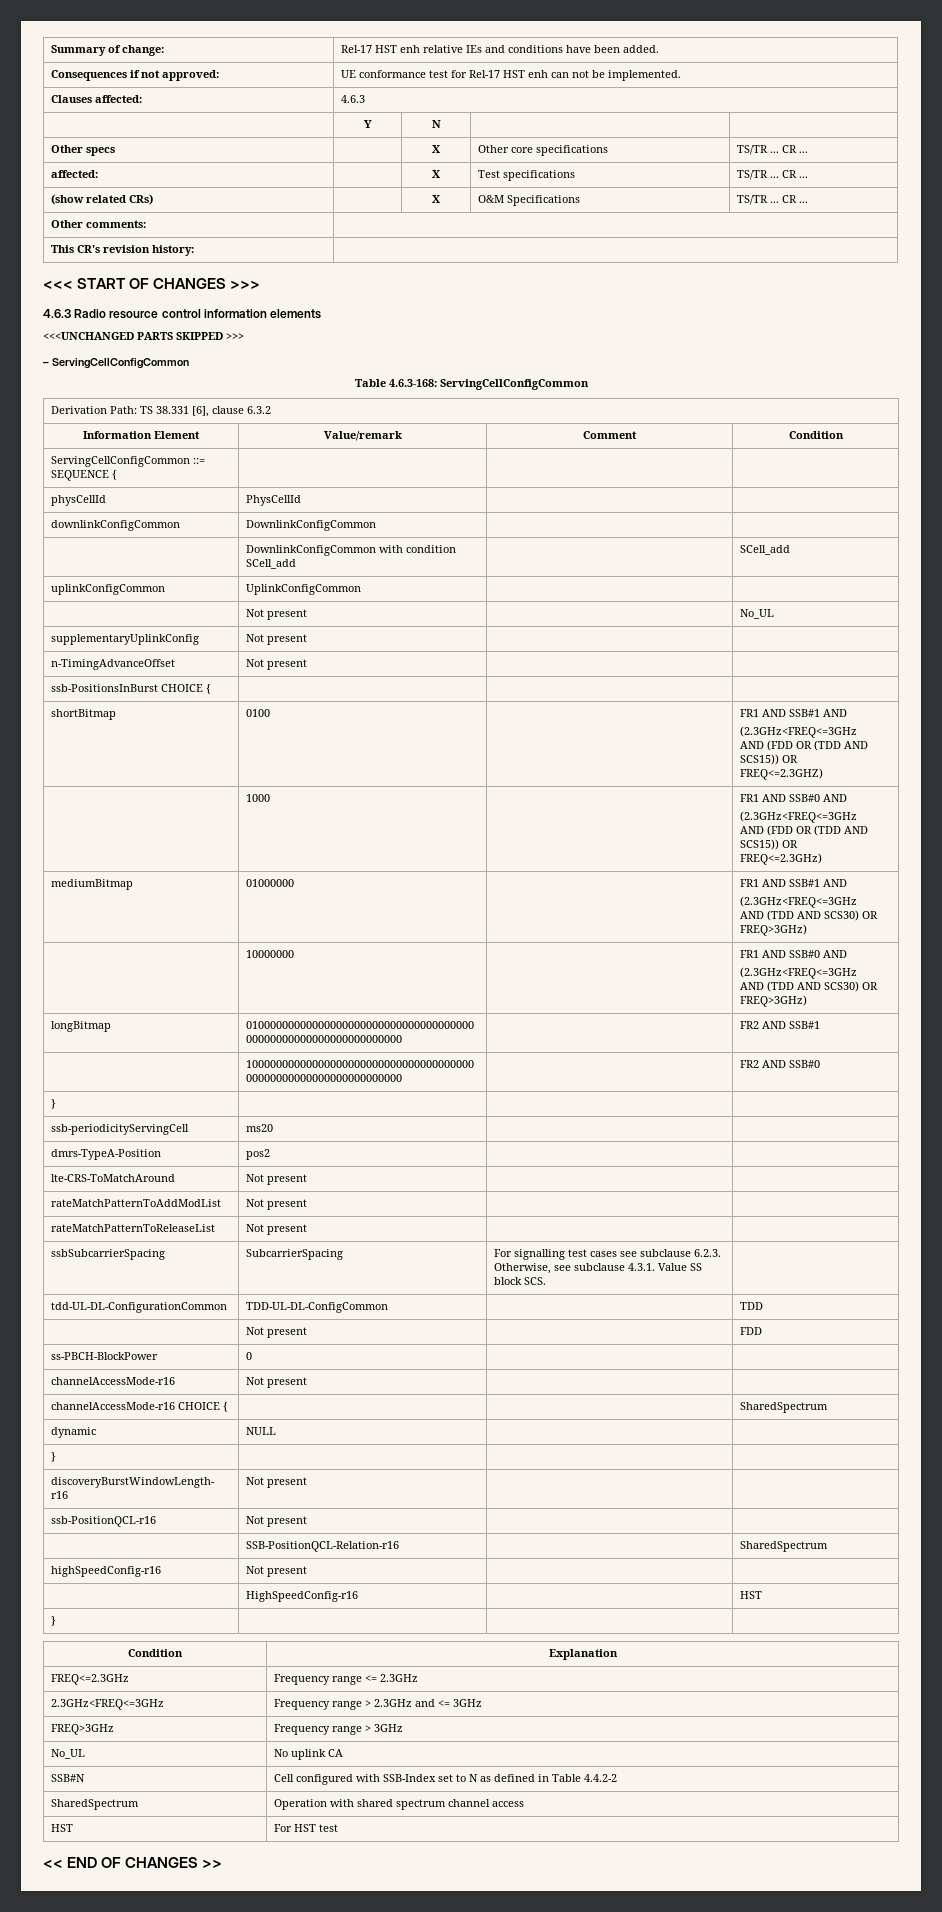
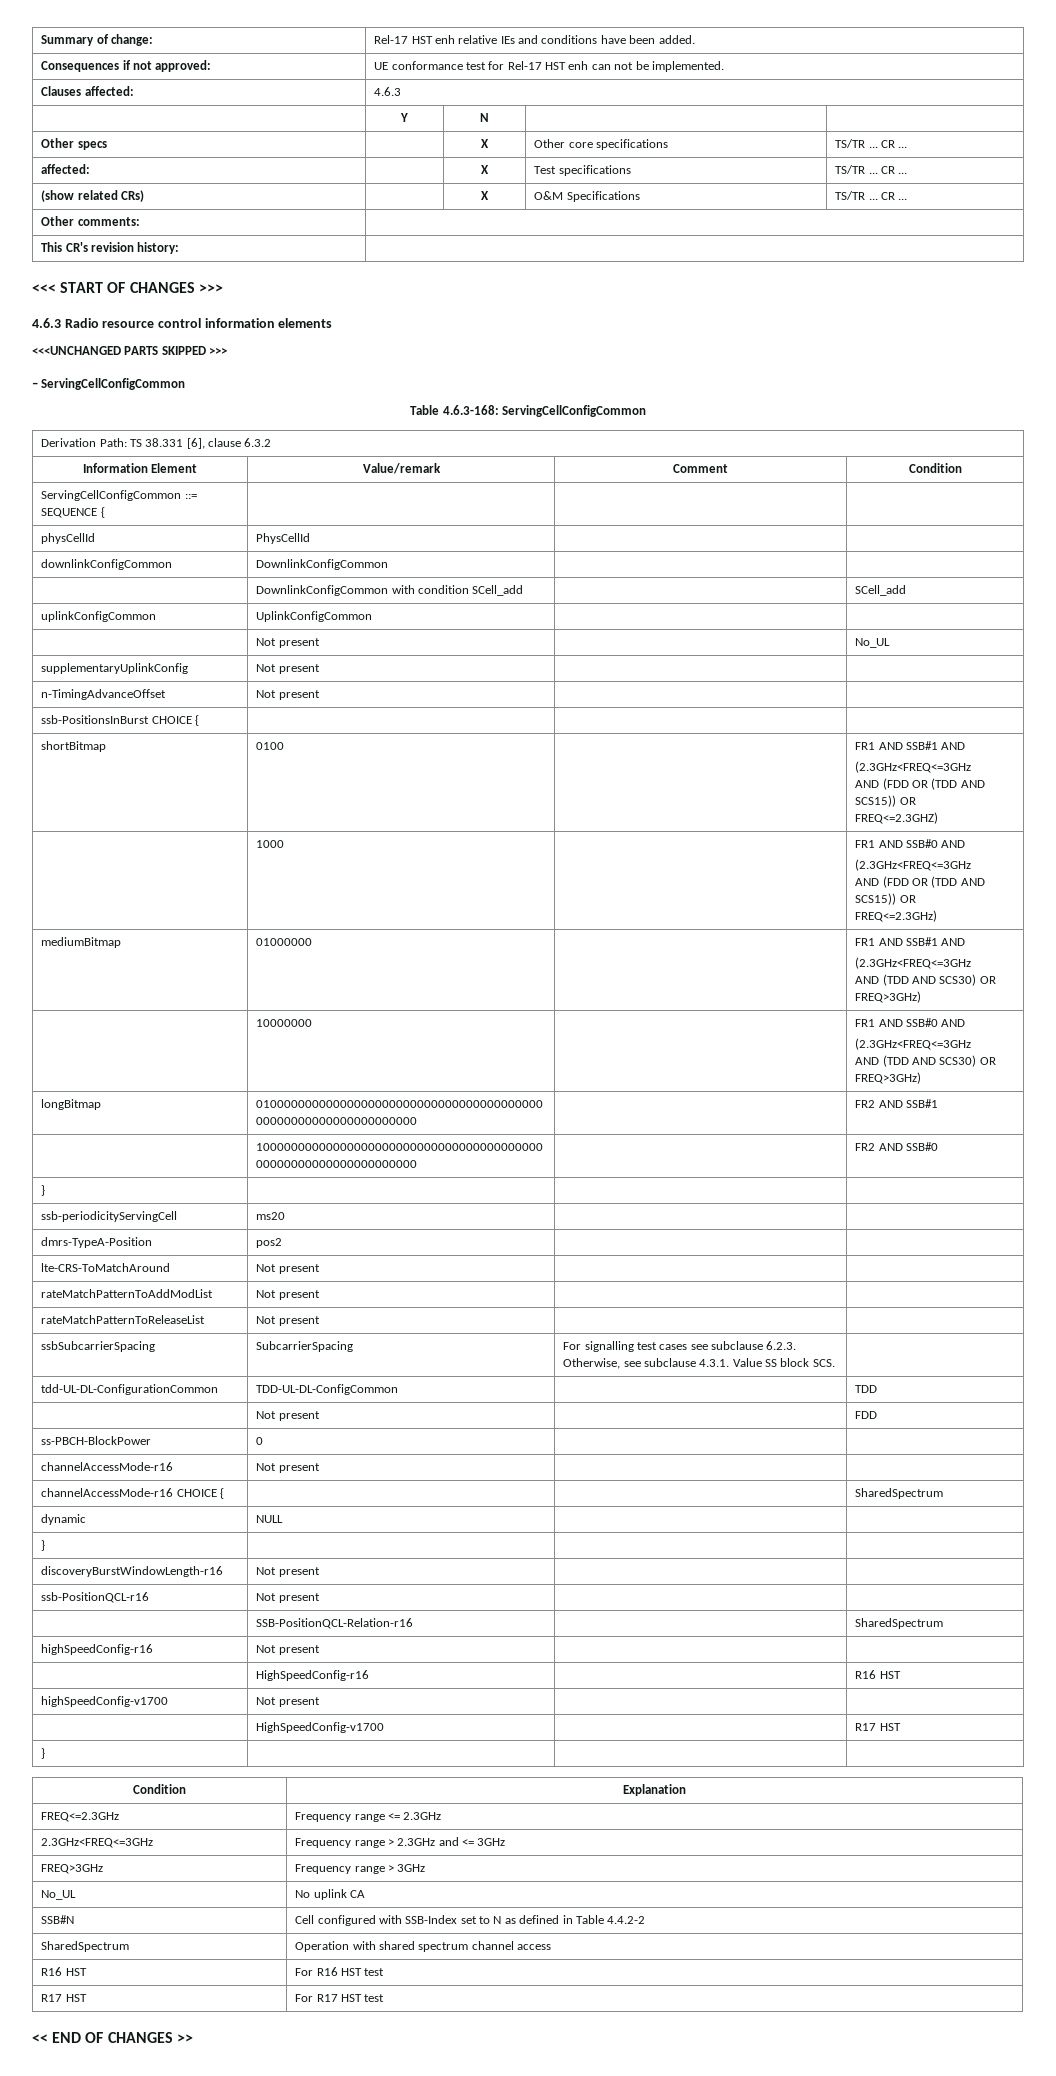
- | HighSpeedConfig-r16 | | HST
+ | HighSpeedConfig-r16 | | R16 HST
+ highSpeedConfig-v1700 | Not present | |
+ | HighSpeedConfig-v1700 | | R17 HST
- HST | For HST test
+ R16 HST | For R16 HST test
+ R17 HST | For R17 HST test

